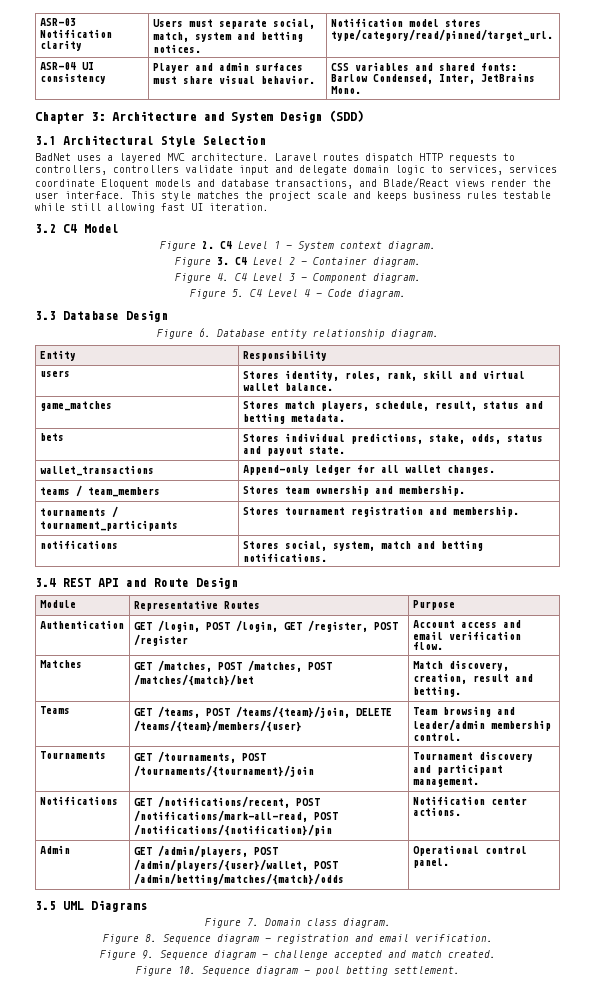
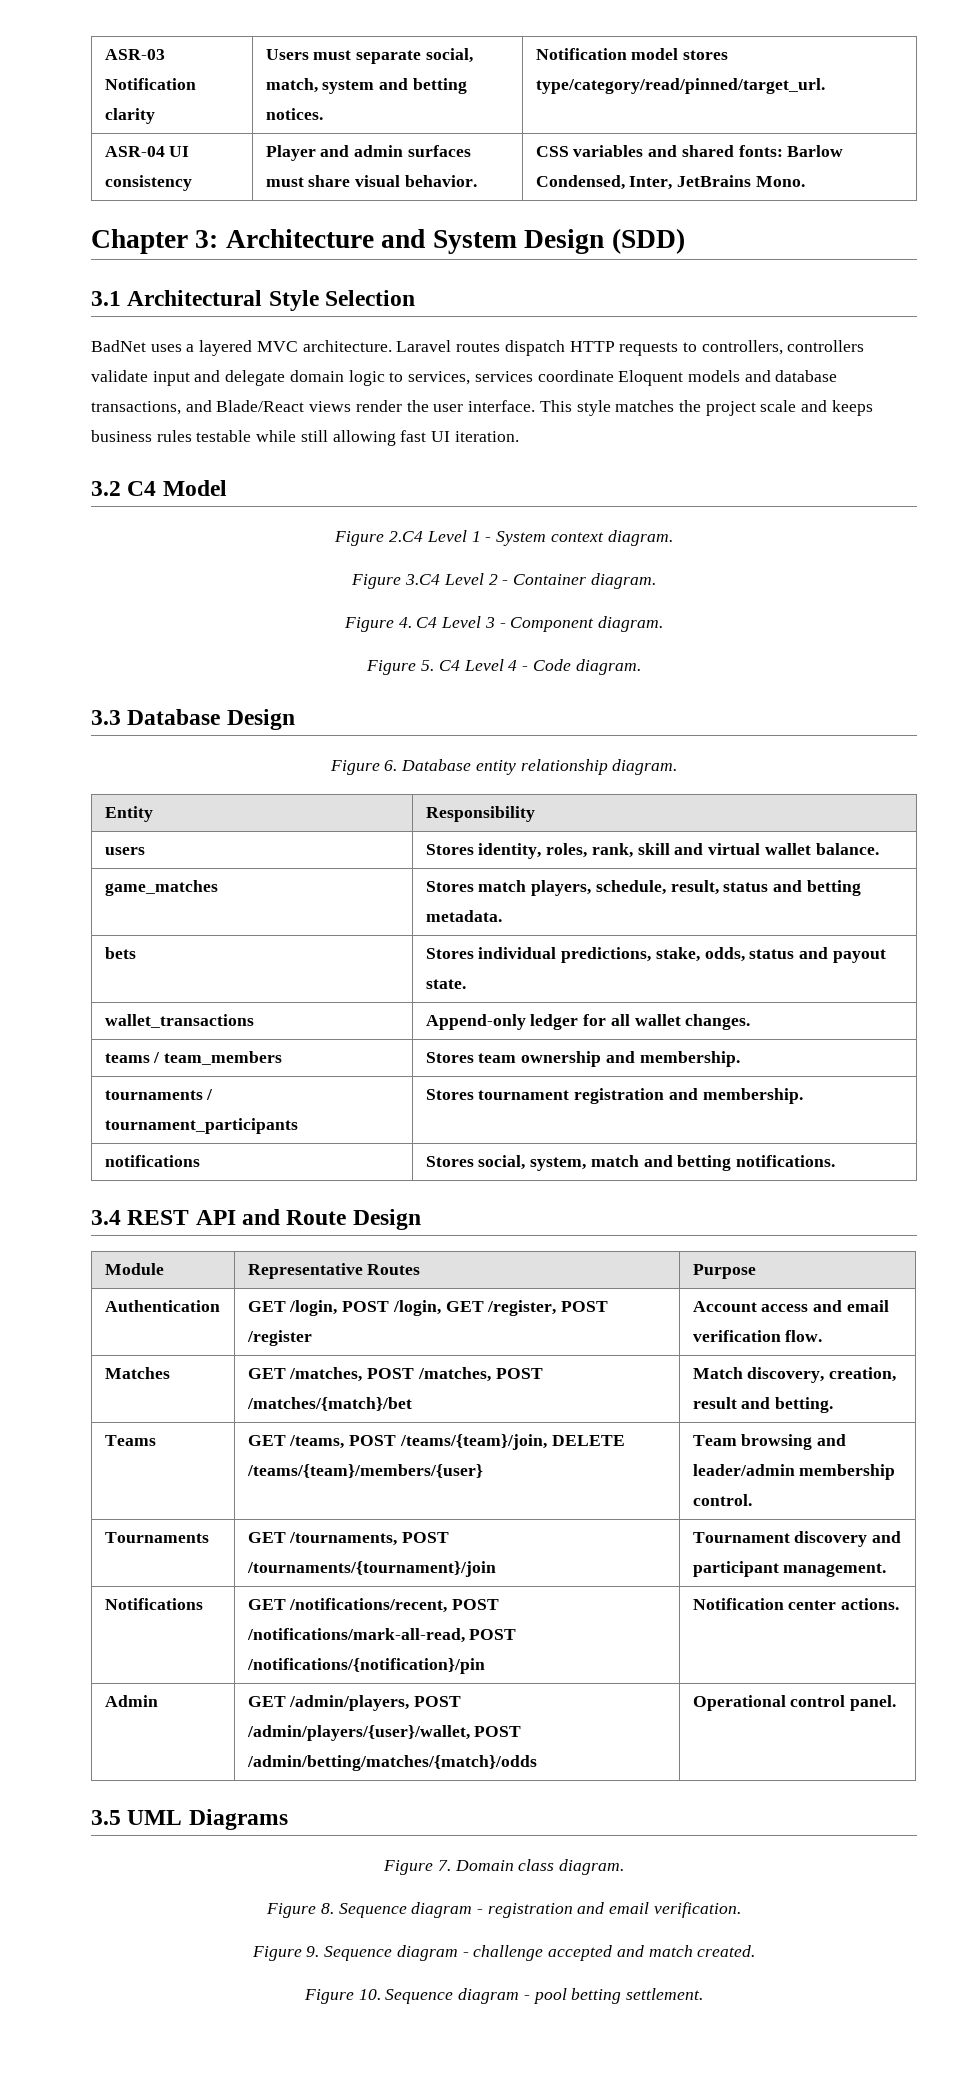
- Figure 2. C4 Level 1 - System context diagram.
+ Figure 2.C4 Level 1 - System context diagram.
- Figure 3. C4 Level 2 - Container diagram.
+ Figure 3.C4 Level 2 - Container diagram.

